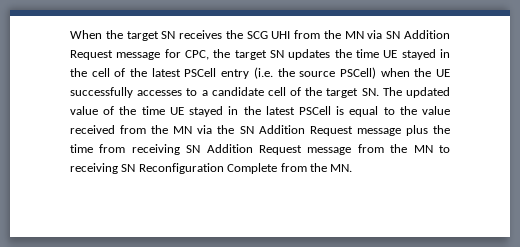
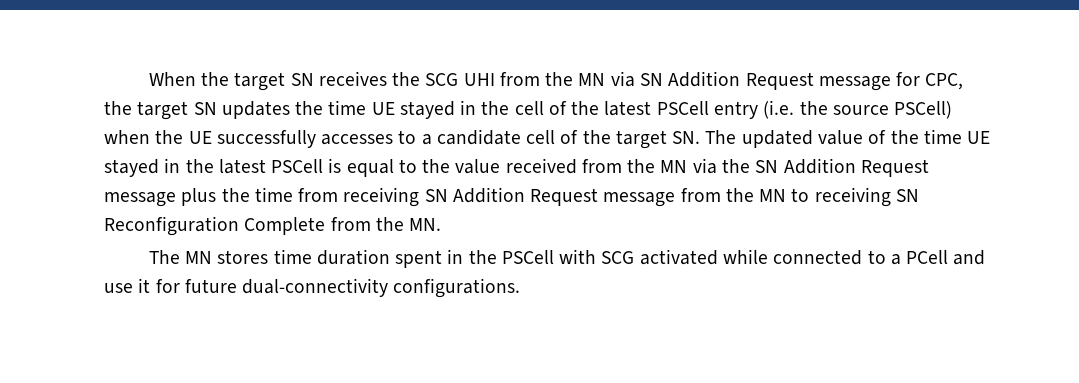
+ The MN stores time duration spent in the PSCell with SCG activated while connected to a PCell and use it for future dual-connectivity configurations.

